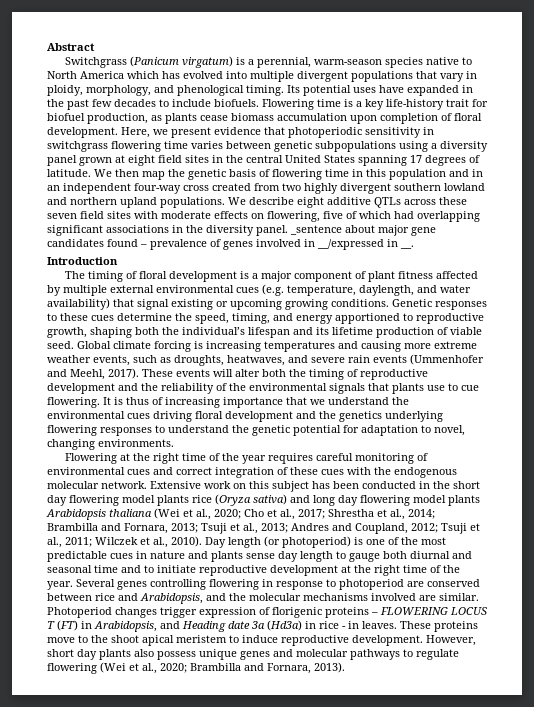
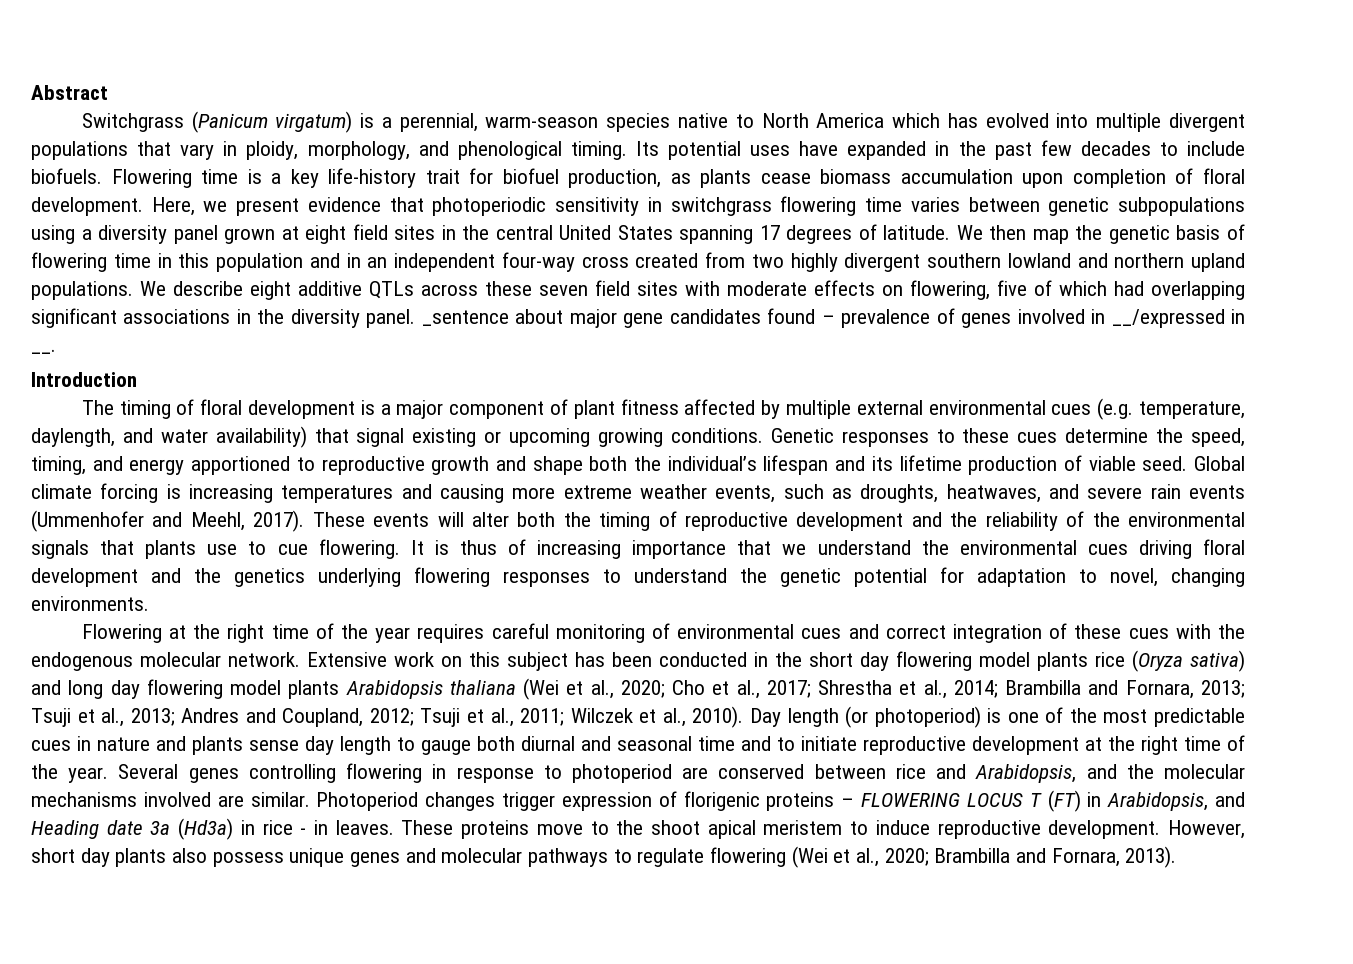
- Genetic responses to these cues determine the speed, timing, and energy apportioned to reproductive growth, shaping both the individual’s lifespan and its lifetime production of viable seed.
+ Genetic responses to these cues determine the speed, timing, and energy apportioned to reproductive growth and shape both the individual’s lifespan and its lifetime production of viable seed.

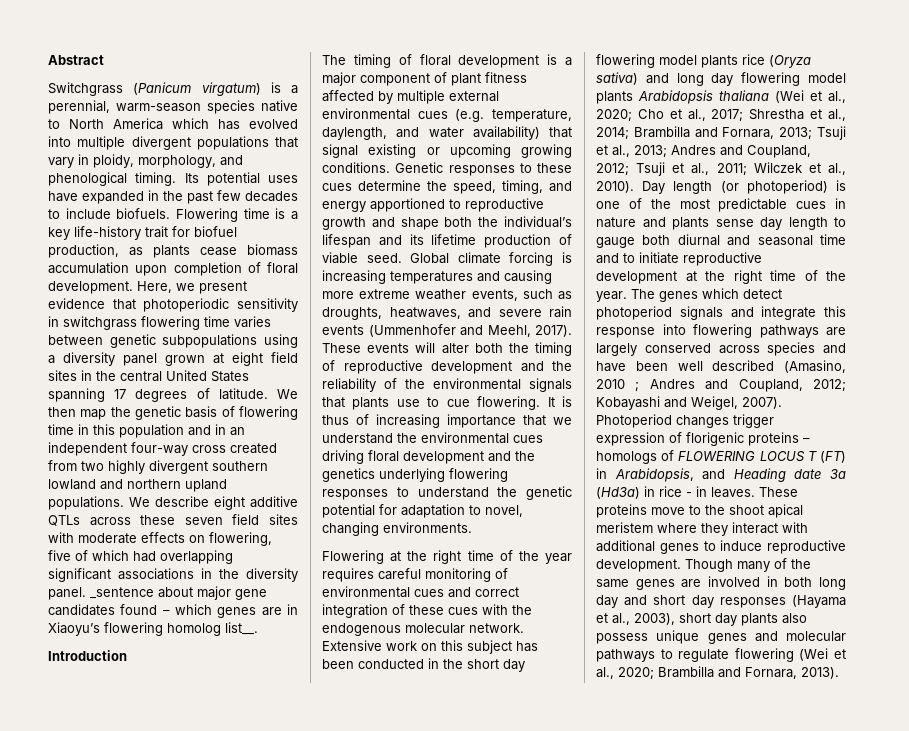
- _sentence about major gene candidates found – prevalence of genes involved in __/expressed in __.
+ _sentence about major gene candidates found – which genes are in Xiaoyu’s flowering homolog list__.
- Several genes controlling flowering in response to photoperiod are conserved between rice and Arabidopsis, and the molecular mechanisms involved are similar.
+ The genes which detect photoperiod signals and integrate this response into flowering pathways are largely conserved across species and have been well described (Amasino, 2010 ; Andres and Coupland, 2012; Kobayashi and Weigel, 2007).
- Photoperiod changes trigger expression of florigenic proteins – FLOWERING LOCUS T (FT) in Arabidopsis, and Heading date 3a (Hd3a) in rice - in leaves.
+ Photoperiod changes trigger expression of florigenic proteins – homologs of FLOWERING LOCUS T (FT) in Arabidopsis, and Heading date 3a (Hd3a) in rice - in leaves.
- These proteins move to the shoot apical meristem to induce reproductive development. However, short day plants also possess unique genes and molecular pathways to regulate flowering (Wei et al., 2020; Brambilla and Fornara, 2013).
+ These proteins move to the shoot apical meristem where they interact with additional genes to induce reproductive development. Though many of the same genes are involved in both long day and short day responses (Hayama et al., 2003), short day plants also possess unique genes and molecular pathways to regulate flowering (Wei et al., 2020; Brambilla and Fornara, 2013).

